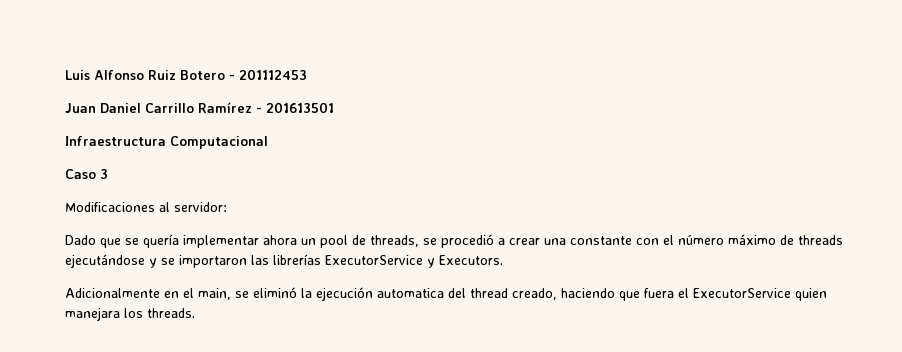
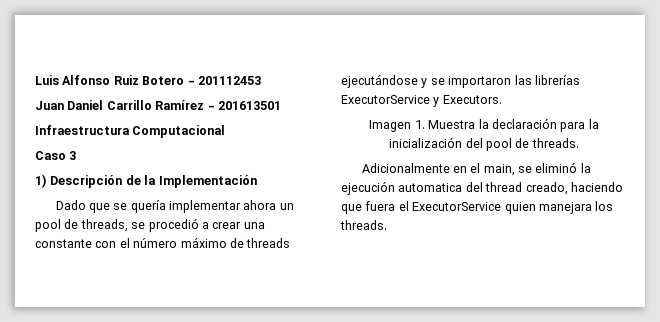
- Modificaciones al servidor:
+ 1) Descripción de la Implementación
+ Imagen 1. Muestra la declaración para la inicialización del pool de threads.

